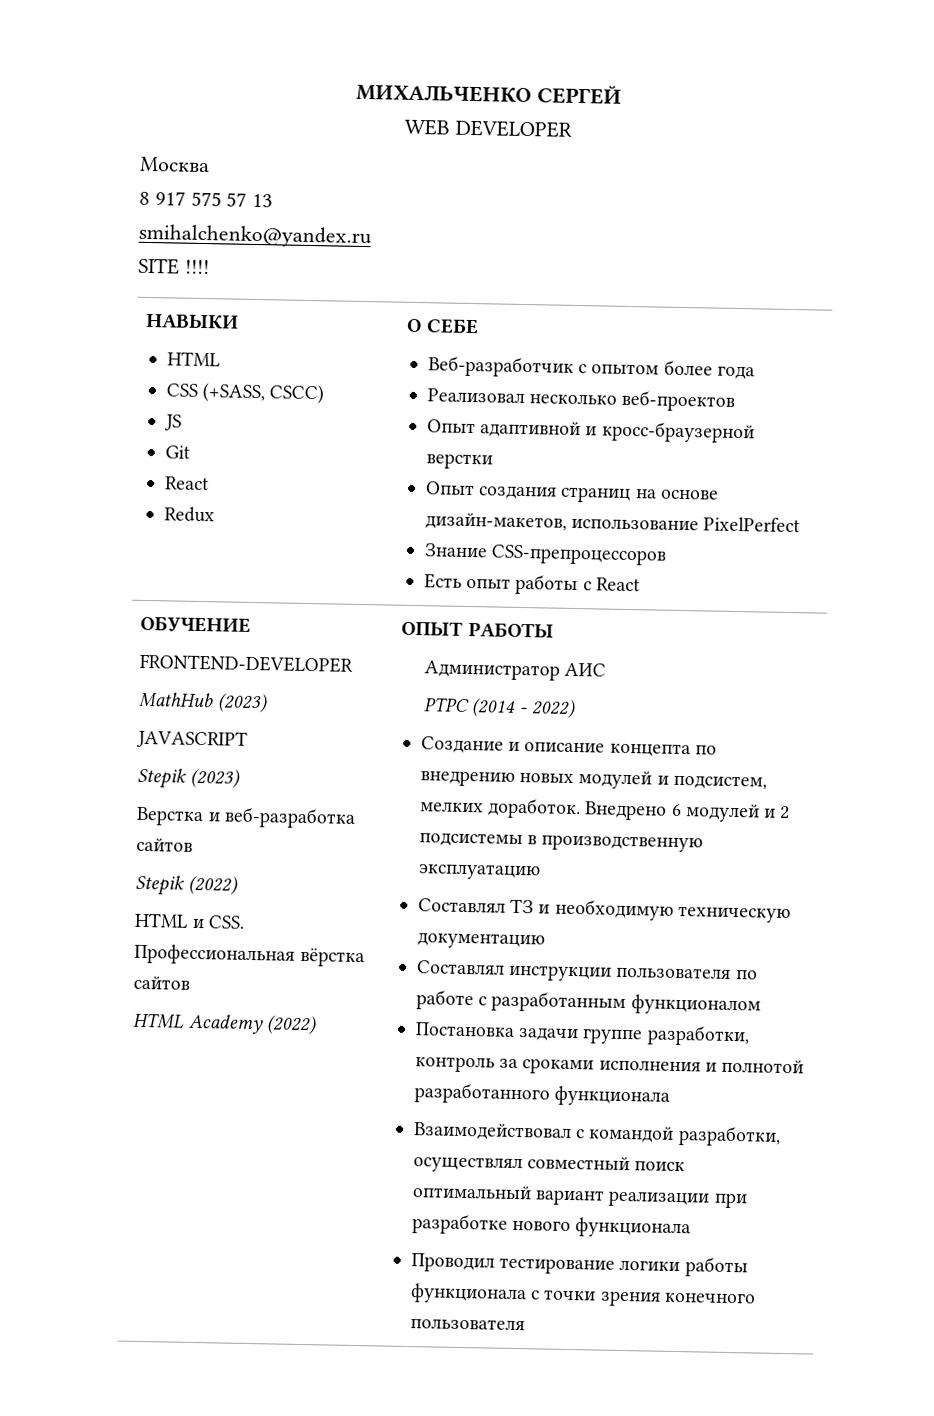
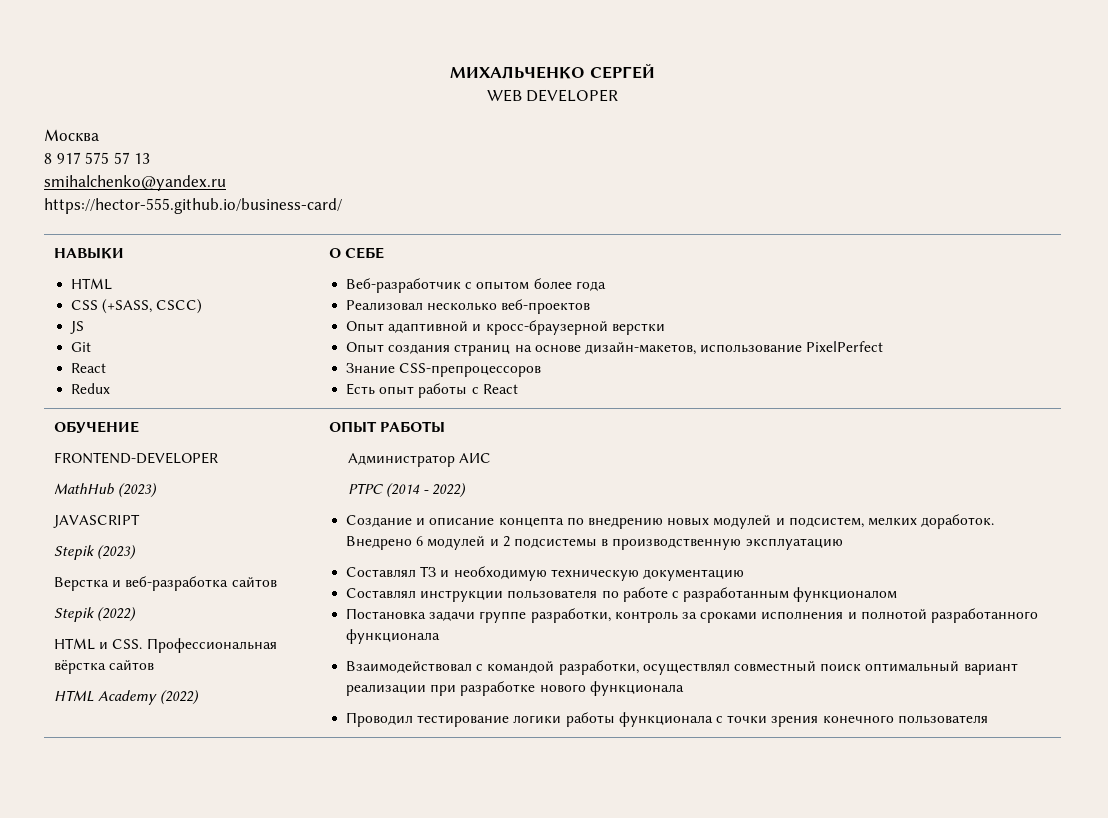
- SITE !!!!
+ https://hector-555.github.io/business-card/

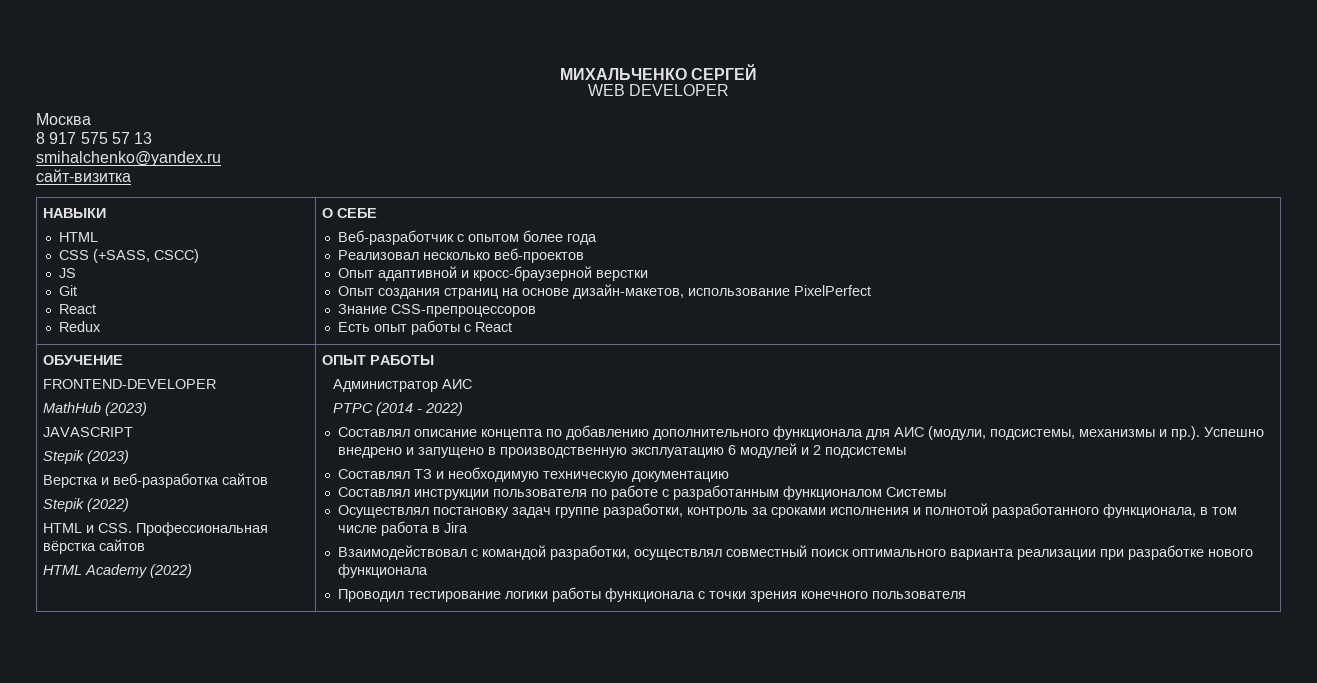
- https://hector-555.github.io/business-card/
+ сайт-визитка
- Создание и описание концепта по внедрению новых модулей и подсистем, мелких доработок. Внедрено 6 модулей и 2 подсистемы в производственную эксплуатацию
+ Составлял описание концепта по добавлению дополнительного функционала для АИС (модули, подсистемы, механизмы и пр.). Успешно внедрено и запущено в производственную эксплуатацию 6 модулей и 2 подсистемы
- Составлял инструкции пользователя по работе с разработанным функционалом
- Постановка задачи группе разработки, контроль за сроками исполнения и полнотой разработанного функционала
+ Составлял инструкции пользователя по работе с разработанным функционалом Системы
+ Осуществлял постановку задач группе разработки, контроль за сроками исполнения и полнотой разработанного функционала, в том числе работа в Jira
- Взаимодействовал с командой разработки, осуществлял совместный поиск оптимальный вариант реализации при разработке нового функционала
+ Взаимодействовал с командой разработки, осуществлял совместный поиск оптимального варианта реализации при разработке нового функционала

